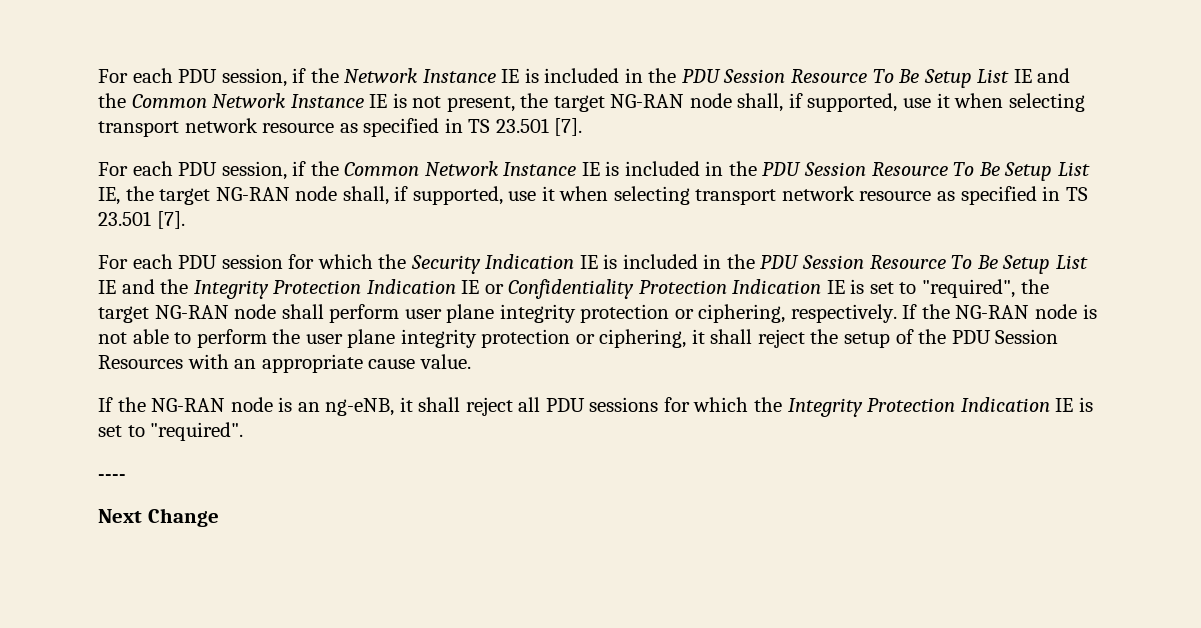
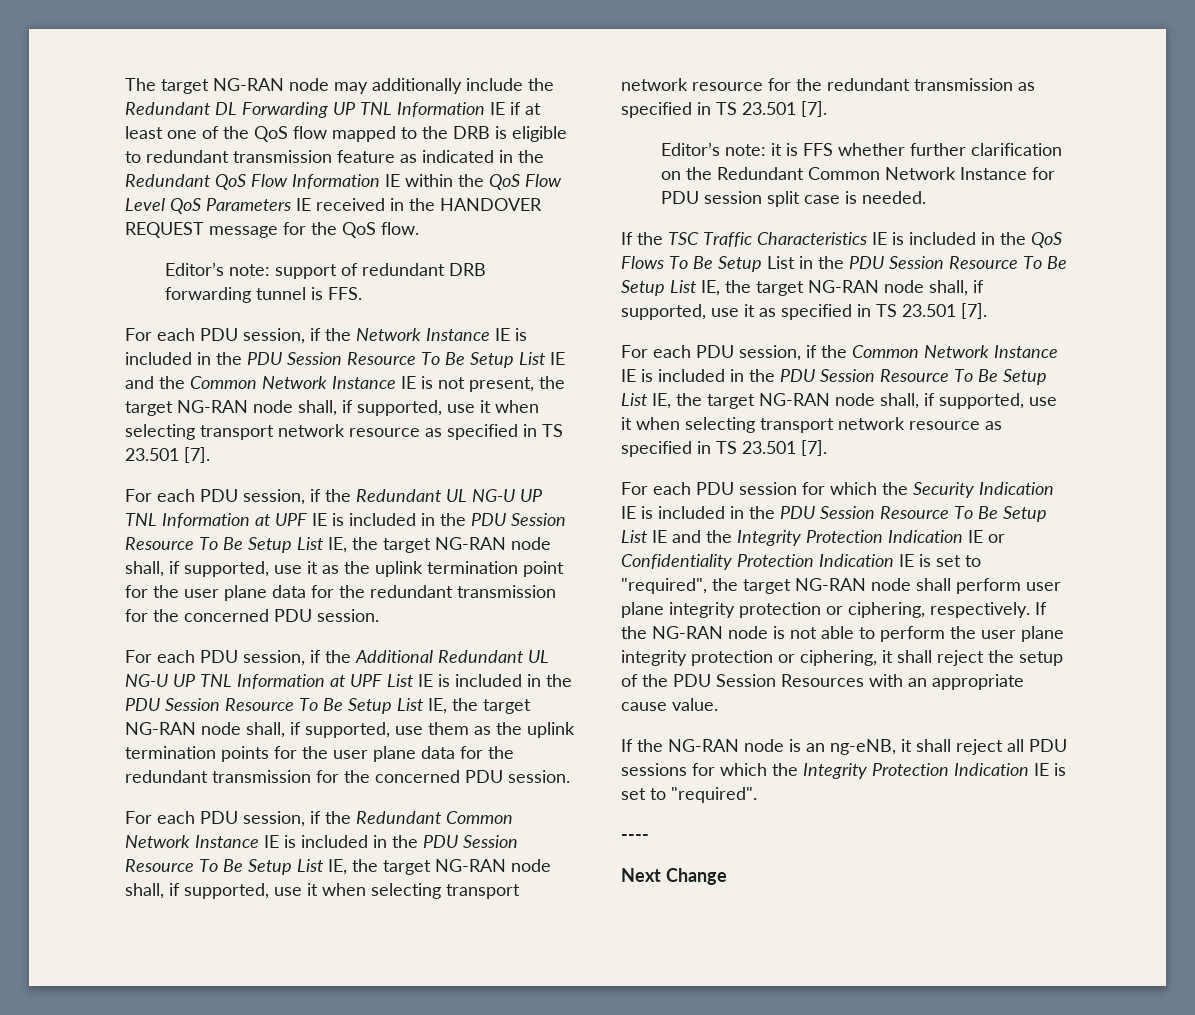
+ The target NG-RAN node may additionally include the Redundant DL Forwarding UP TNL Information IE if at least one of the QoS flow mapped to the DRB is eligible to redundant transmission feature as indicated in the Redundant QoS Flow Information IE within the QoS Flow Level QoS Parameters IE received in the HANDOVER REQUEST message for the QoS flow.
+ Editor’s note: support of redundant DRB forwarding tunnel is FFS.
+ For each PDU session, if the Redundant UL NG-U UP TNL Information at UPF IE is included in the PDU Session Resource To Be Setup List IE, the target NG-RAN node shall, if supported, use it as the uplink termination point for the user plane data for the redundant transmission for the concerned PDU session.
+ For each PDU session, if the Additional Redundant UL NG-U UP TNL Information at UPF List IE is included in the PDU Session Resource To Be Setup List IE, the target NG-RAN node shall, if supported, use them as the uplink termination points for the user plane data for the redundant transmission for the concerned PDU session.
+ For each PDU session, if the Redundant Common Network Instance IE is included in the PDU Session Resource To Be Setup List IE, the target NG-RAN node shall, if supported, use it when selecting transport network resource for the redundant transmission as specified in TS 23.501 [7].
+ Editor’s note: it is FFS whether further clarification on the Redundant Common Network Instance for PDU session split case is needed.
+ If the TSC Traffic Characteristics IE is included in the QoS Flows To Be Setup List in the PDU Session Resource To Be Setup List IE, the target NG-RAN node shall, if supported, use it as specified in TS 23.501 [7].

